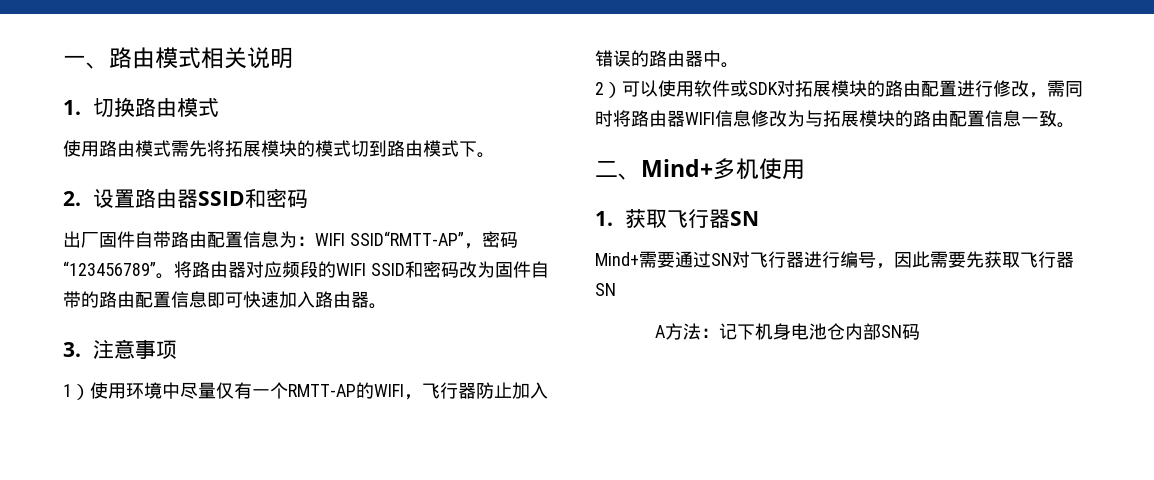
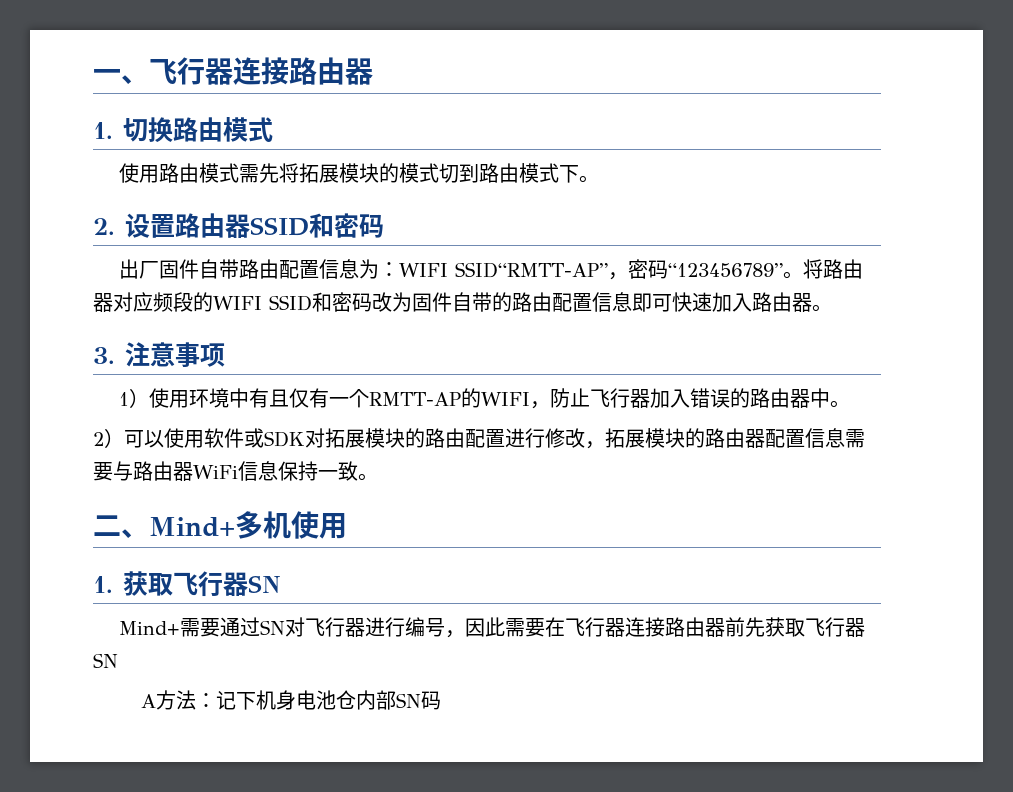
- 一、路由模式相关说明
+ 一、飞行器连接路由器
- 1）使用环境中尽量仅有一个RMTT-AP的WIFI，飞行器防止加入错误的路由器中。
+ 1）使用环境中有且仅有一个RMTT-AP的WIFI，防止飞行器加入错误的路由器中。
- 2）可以使用软件或SDK对拓展模块的路由配置进行修改，需同时将路由器WIFI信息修改为与拓展模块的路由配置信息一致。
+ 2）可以使用软件或SDK对拓展模块的路由配置进行修改，拓展模块的路由器配置信息需要与路由器WiFi信息保持一致。
- Mind+需要通过SN对飞行器进行编号，因此需要先获取飞行器SN
+ Mind+需要通过SN对飞行器进行编号，因此需要在飞行器连接路由器前先获取飞行器SN

